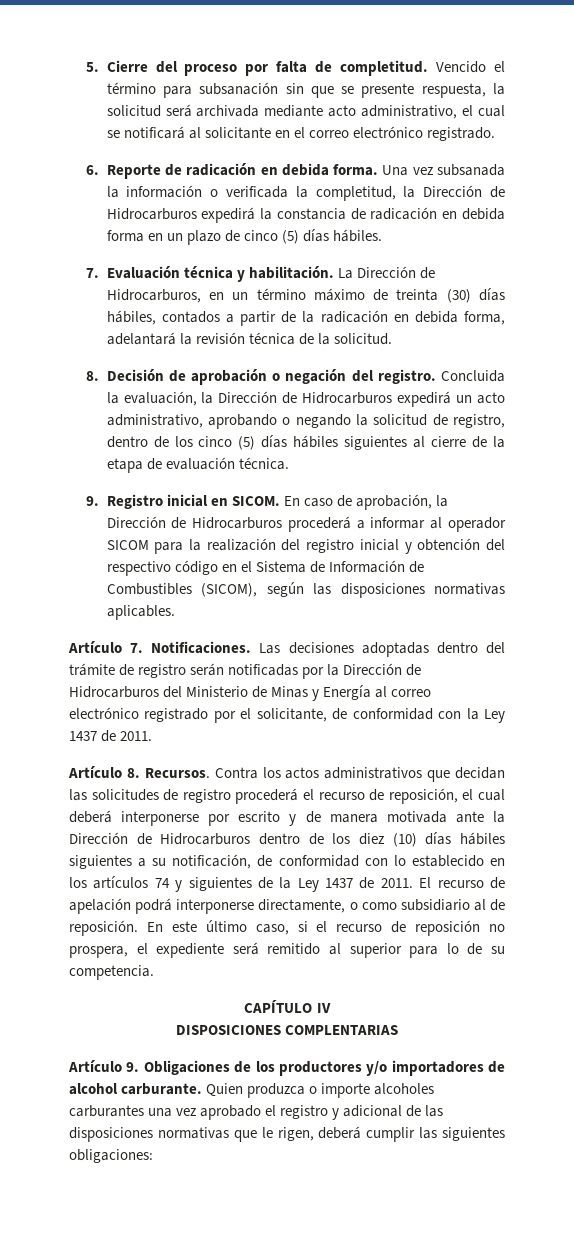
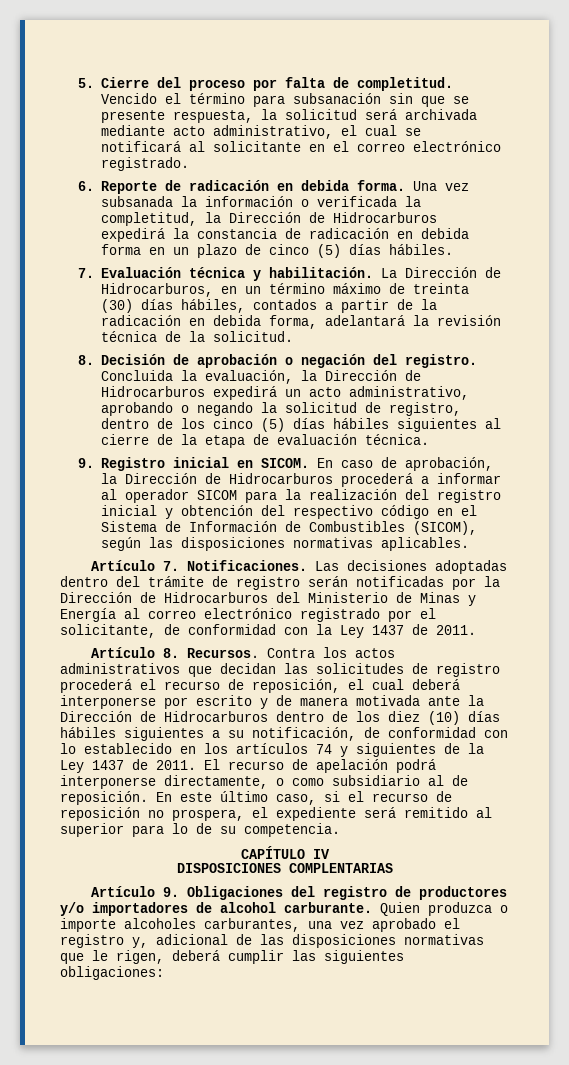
- Artículo 9. Obligaciones de los productores y/o importadores de alcohol carburante.
+ Artículo 9. Obligaciones del registro de productores y/o importadores de alcohol carburante.
- Quien produzca o importe alcoholes carburantes una vez aprobado el registro y adicional de las disposiciones normativas que le rigen, deberá cumplir las siguientes obligaciones:
+ Quien produzca o importe alcoholes carburantes, una vez aprobado el registro y, adicional de las disposiciones normativas que le rigen, deberá cumplir las siguientes obligaciones:

